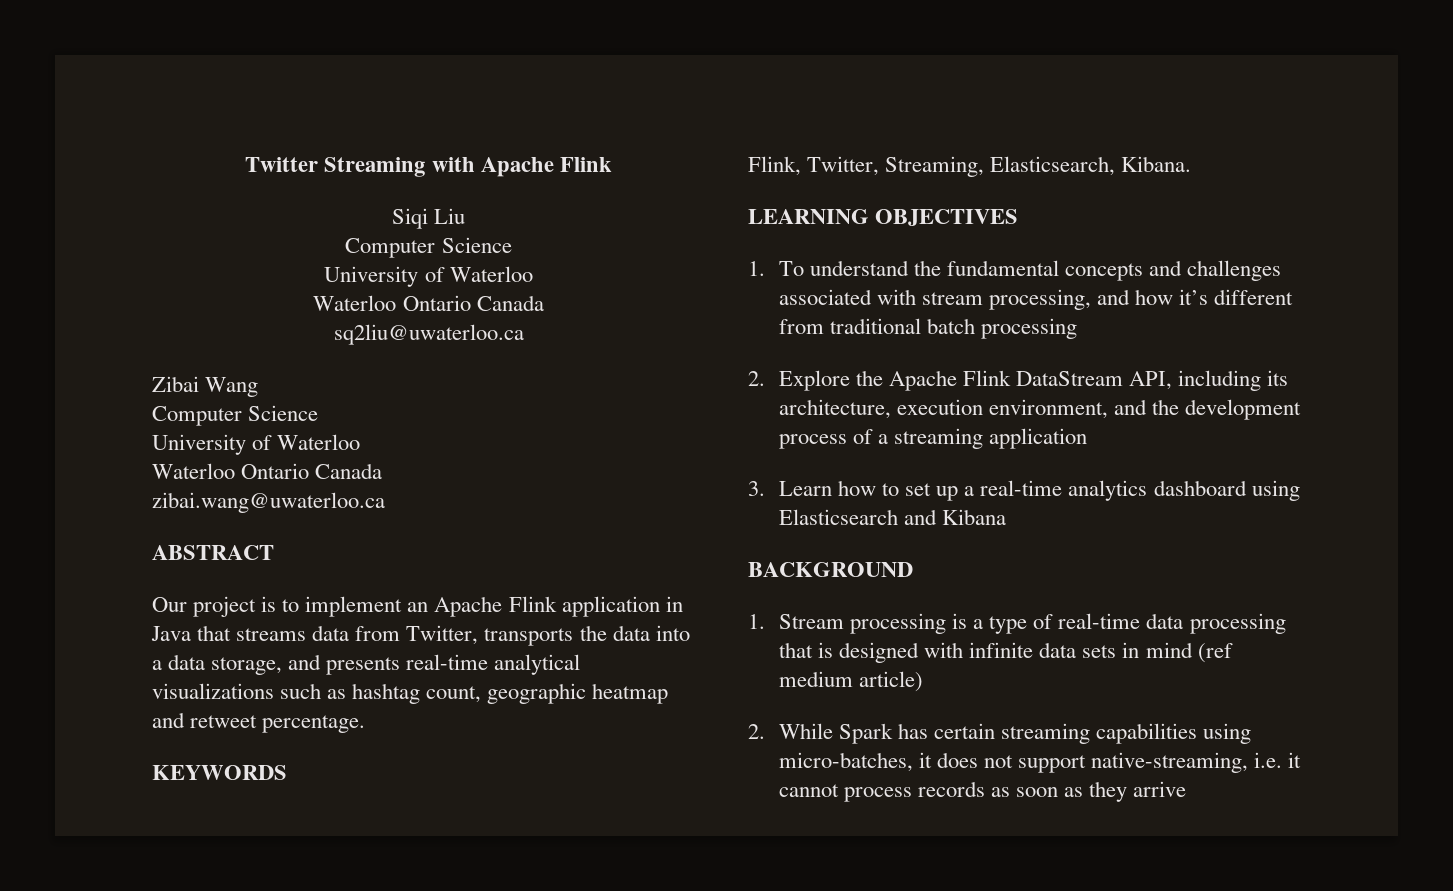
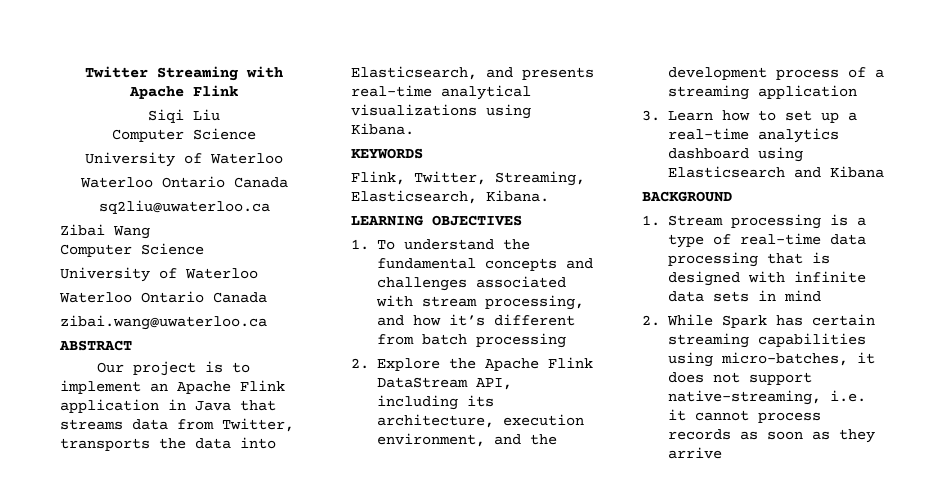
- Our project is to implement an Apache Flink application in Java that streams data from Twitter, transports the data into a data storage, and presents real-time analytical visualizations such as hashtag count, geographic heatmap and retweet percentage.
+ Our project is to implement an Apache Flink application in Java that streams data from Twitter, transports the data into Elasticsearch, and presents real-time analytical visualizations using Kibana.
- 1. To understand the fundamental concepts and challenges associated with stream processing, and how it’s different from traditional batch processing
+ 1. To understand the fundamental concepts and challenges associated with stream processing, and how it’s different from batch processing
- 1. Stream processing is a type of real-time data processing that is designed with infinite data sets in mind (ref medium article)
+ 1. Stream processing is a type of real-time data processing that is designed with infinite data sets in mind

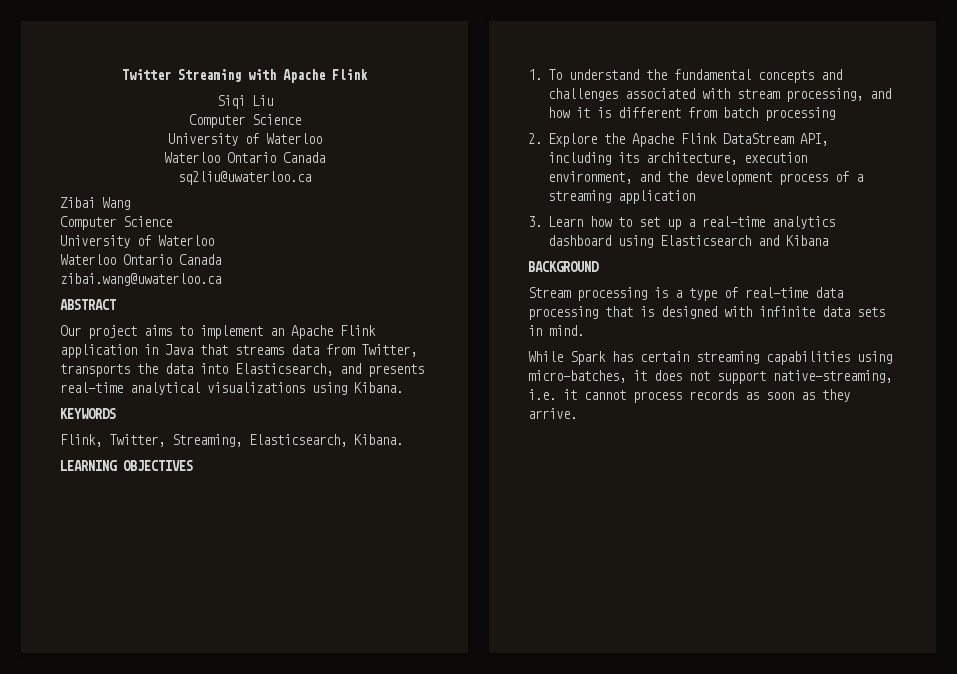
- Our project is to implement an Apache Flink application in Java that streams data from Twitter, transports the data into Elasticsearch, and presents real-time analytical visualizations using Kibana.
+ Our project aims to implement an Apache Flink application in Java that streams data from Twitter, transports the data into Elasticsearch, and presents real-time analytical visualizations using Kibana.
- 1. To understand the fundamental concepts and challenges associated with stream processing, and how it’s different from batch processing
+ 1. To understand the fundamental concepts and challenges associated with stream processing, and how it is different from batch processing
- 1. Stream processing is a type of real-time data processing that is designed with infinite data sets in mind
- 2. While Spark has certain streaming capabilities using micro-batches, it does not support native-streaming, i.e. it cannot process records as soon as they arrive
+ Stream processing is a type of real-time data processing that is designed with infinite data sets in mind.
+ While Spark has certain streaming capabilities using micro-batches, it does not support native-streaming, i.e. it cannot process records as soon as they arrive.

